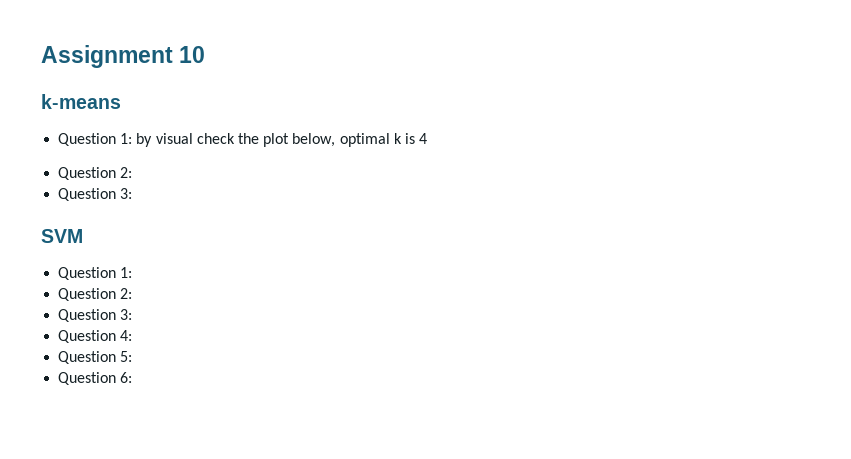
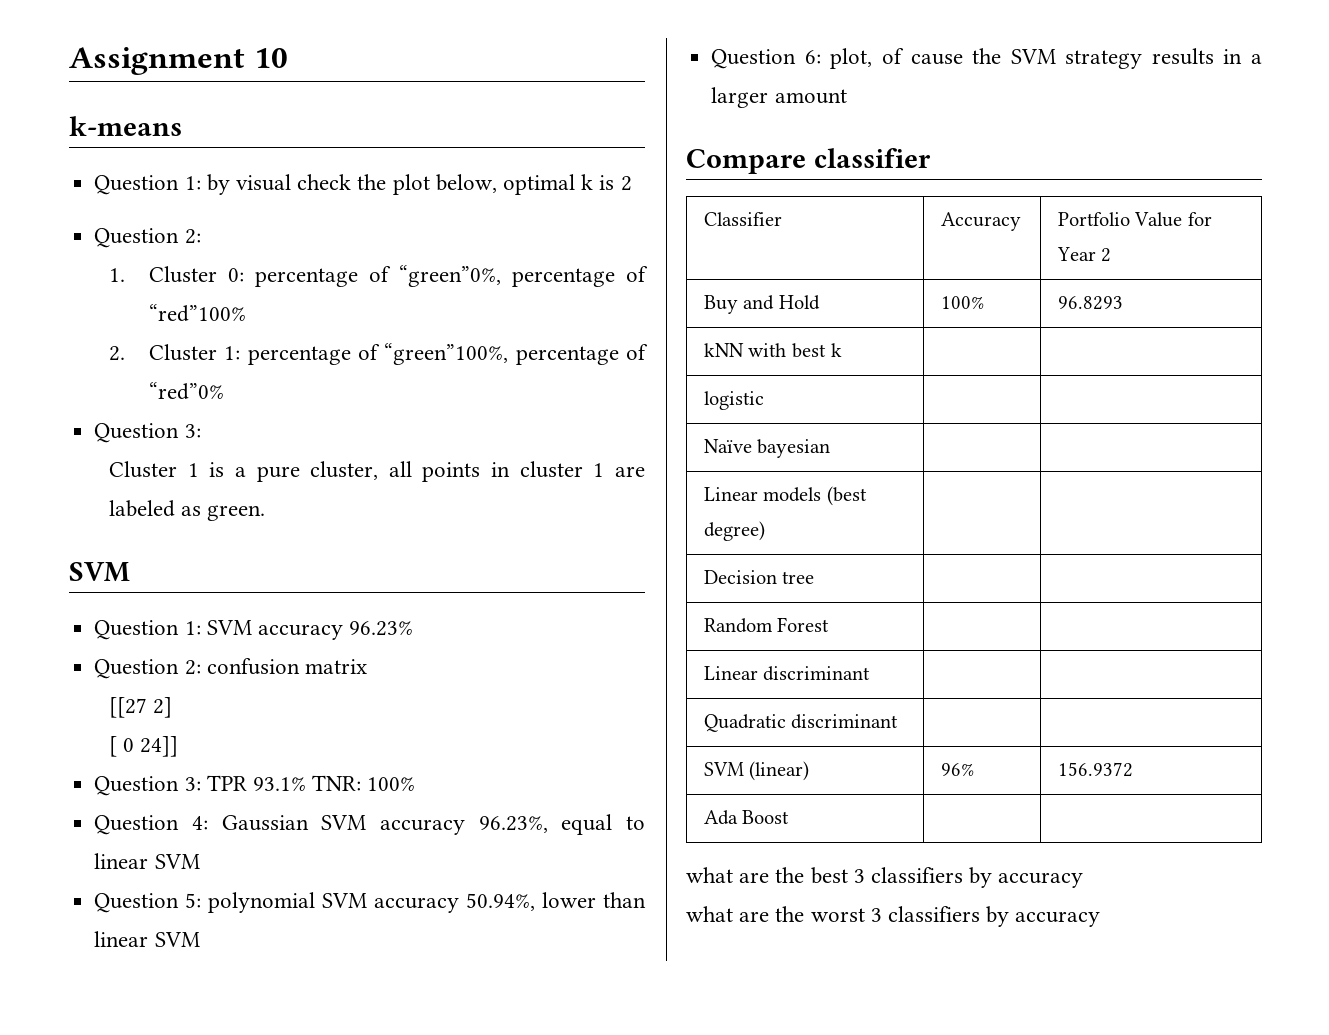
- Question 1: by visual check the plot below, optimal k is 4
+ Question 1: by visual check the plot below, optimal k is 2
  Question 2:
+ 1. Cluster 0: percentage of “green”0%, percentage of “red”100%
+ 2. Cluster 1: percentage of “green”100%, percentage of “red”0%
  Question 3:
+ Cluster 1 is a pure cluster, all points in cluster 1 are labeled as green.
  SVM
- Question 1:
- Question 2:
- Question 3:
- Question 4:
- Question 5:
- Question 6:
+ Question 1: SVM accuracy 96.23%
+ Question 2: confusion matrix
+ [[27 2]
+ [ 0 24]]
+ Question 3: TPR 93.1% TNR: 100%
+ Question 4: Gaussian SVM accuracy 96.23%, equal to linear SVM
+ Question 5: polynomial SVM accuracy 50.94%, lower than linear SVM
+ Question 6: plot, of cause the SVM strategy results in a larger amount
+ Compare classifier
+ Classifier | Accuracy | Portfolio Value for Year 2
+ Buy and Hold | 100% | 96.8293
+ kNN with best k | |
+ logistic | |
+ Naïve bayesian | |
+ Linear models (best degree) | |
+ Decision tree | |
+ Random Forest | |
+ Linear discriminant | |
+ Quadratic discriminant | |
+ SVM (linear) | 96% | 156.9372
+ Ada Boost | |
+ what are the best 3 classifiers by accuracy
+ what are the worst 3 classifiers by accuracy

